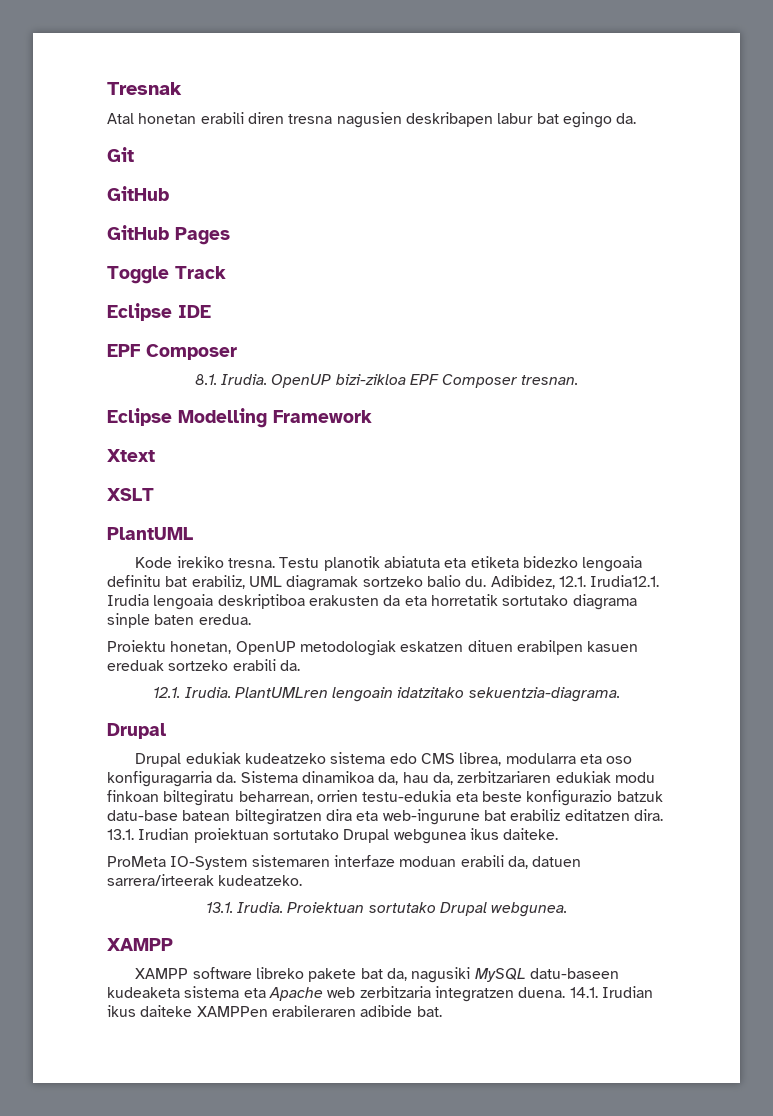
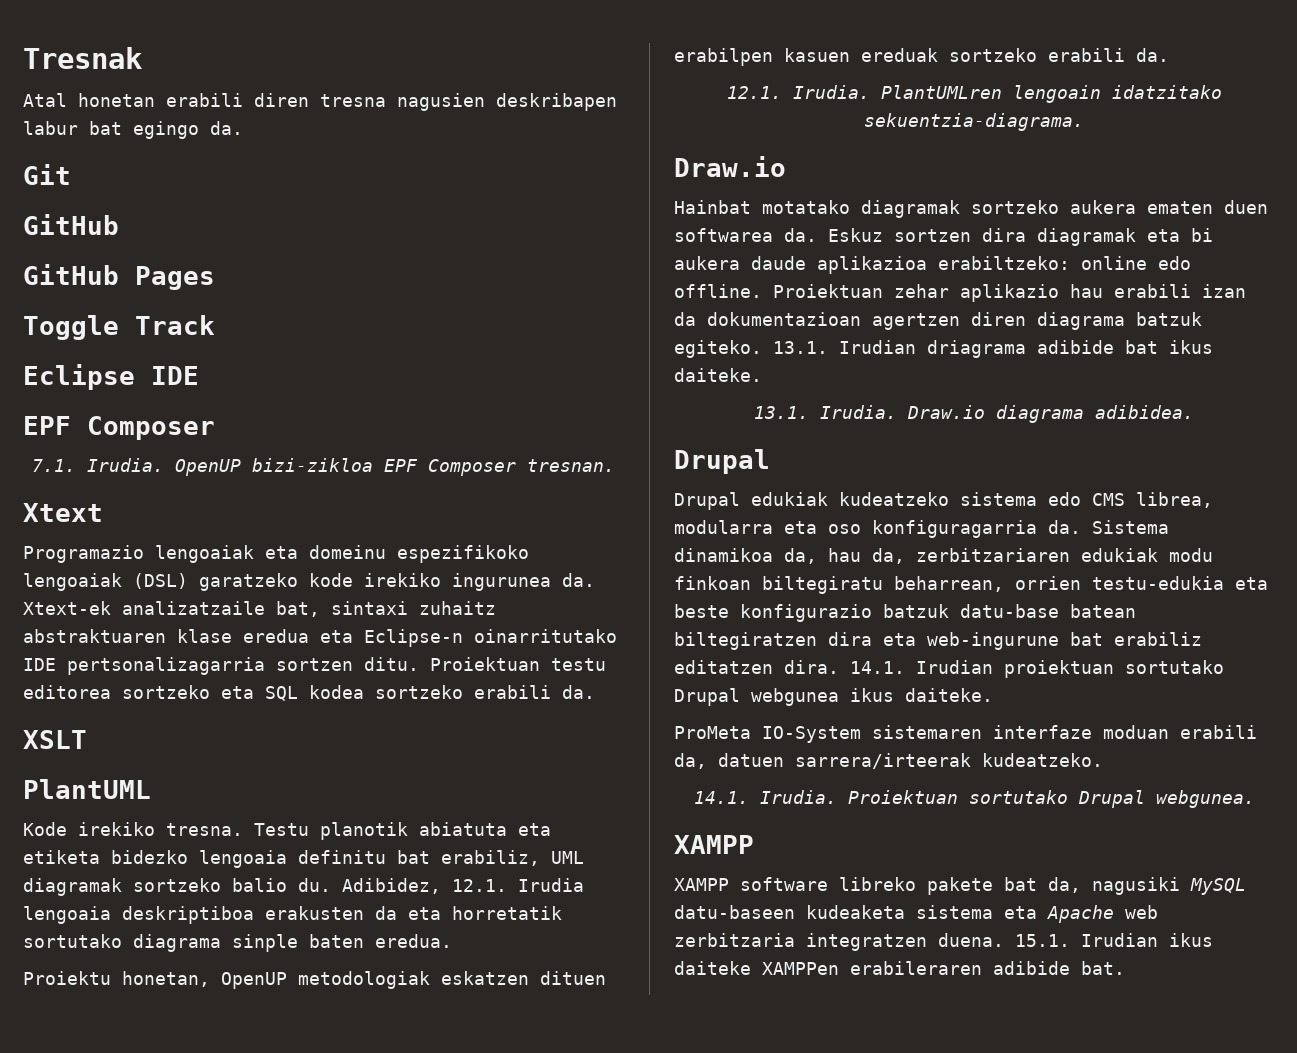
- 8.1. Irudia.
+ 7.1. Irudia.
- Eclipse Modelling Framework
  Xtext
+ Programazio lengoaiak eta domeinu espezifikoko lengoaiak (DSL) garatzeko kode irekiko ingurunea da. Xtext-ek analizatzaile bat, sintaxi zuhaitz abstraktuaren klase eredua eta Eclipse-n oinarritutako IDE pertsonalizagarria sortzen ditu. Proiektuan testu editorea sortzeko eta SQL kodea sortzeko erabili da.
- Adibidez, 12.1. Irudia12.1. Irudia lengoaia deskriptiboa erakusten da eta horretatik sortutako diagrama sinple baten eredua.
+ Adibidez, 12.1. Irudia lengoaia deskriptiboa erakusten da eta horretatik sortutako diagrama sinple baten eredua.
  PlantUMLren lengoain idatzitako sekuentzia-diagrama.
+ Draw.io
+ Hainbat motatako diagramak sortzeko aukera ematen duen softwarea da. Eskuz sortzen dira diagramak eta bi aukera daude aplikazioa erabiltzeko: online edo offline. Proiektuan zehar aplikazio hau erabili izan da dokumentazioan agertzen diren diagrama batzuk egiteko. 13.1. Irudian driagrama adibide bat ikus daiteke.
+ 13.1. Irudia. Draw.io diagrama adibidea.
- 13.1. Irudian proiektuan sortutako Drupal webgunea ikus daiteke.
+ 14.1. Irudian proiektuan sortutako Drupal webgunea ikus daiteke.
- 13.1. Irudia.
+ 14.1. Irudia.
- 14.1. Irudian ikus daiteke XAMPPen erabileraren adibide bat.
+ 15.1. Irudian ikus daiteke XAMPPen erabileraren adibide bat.

